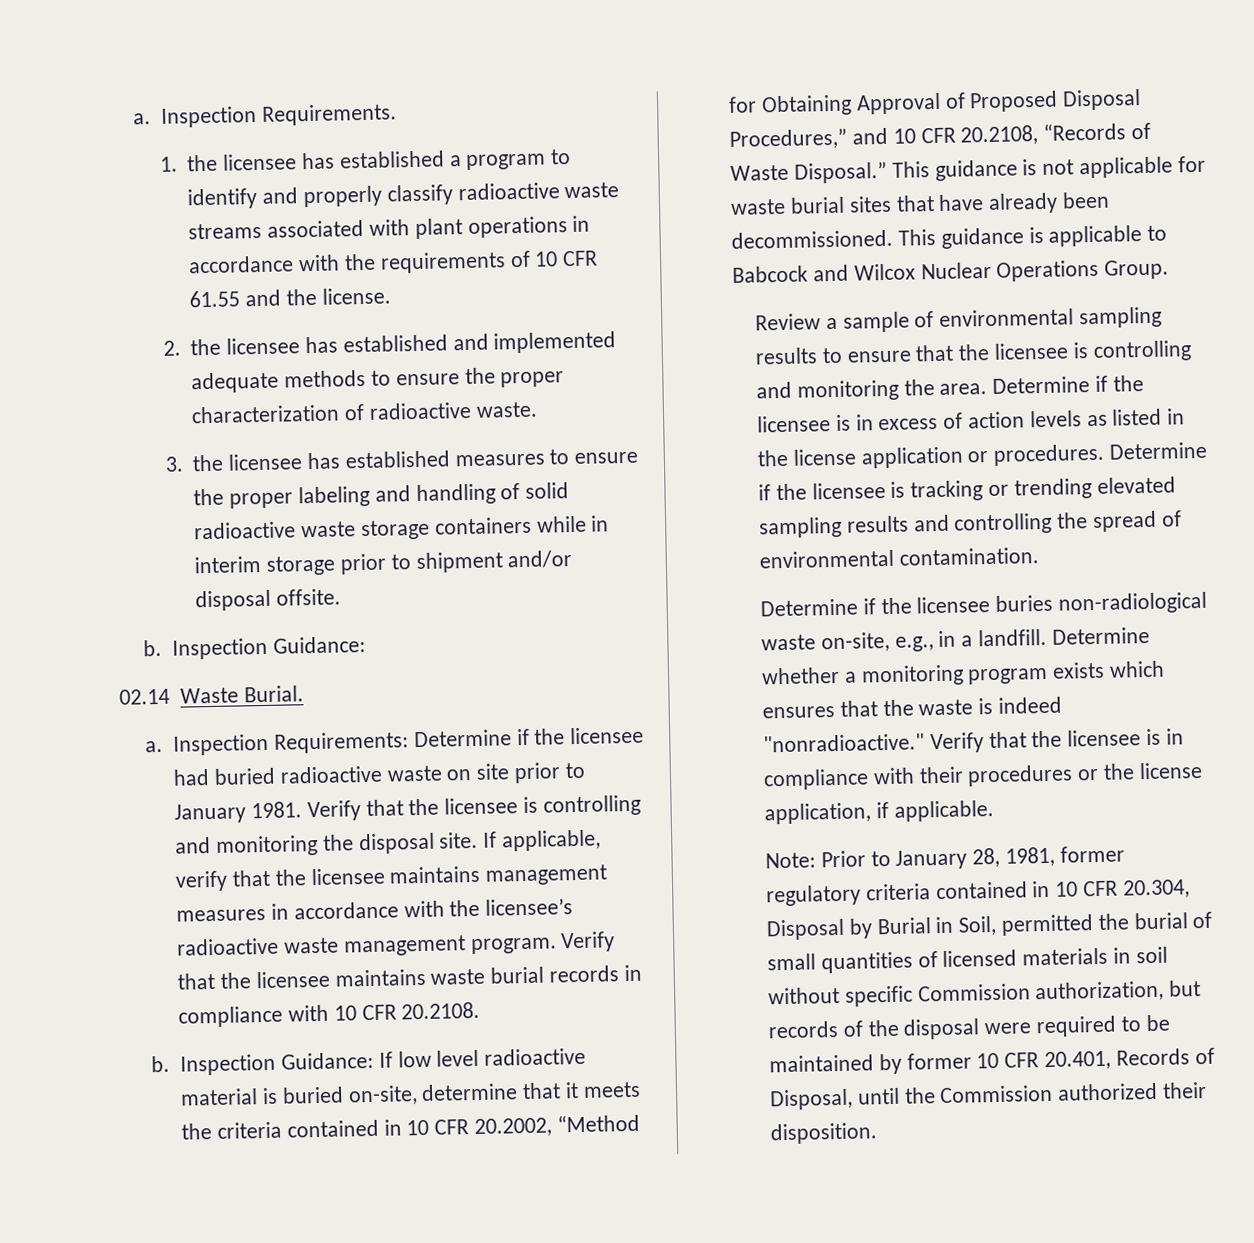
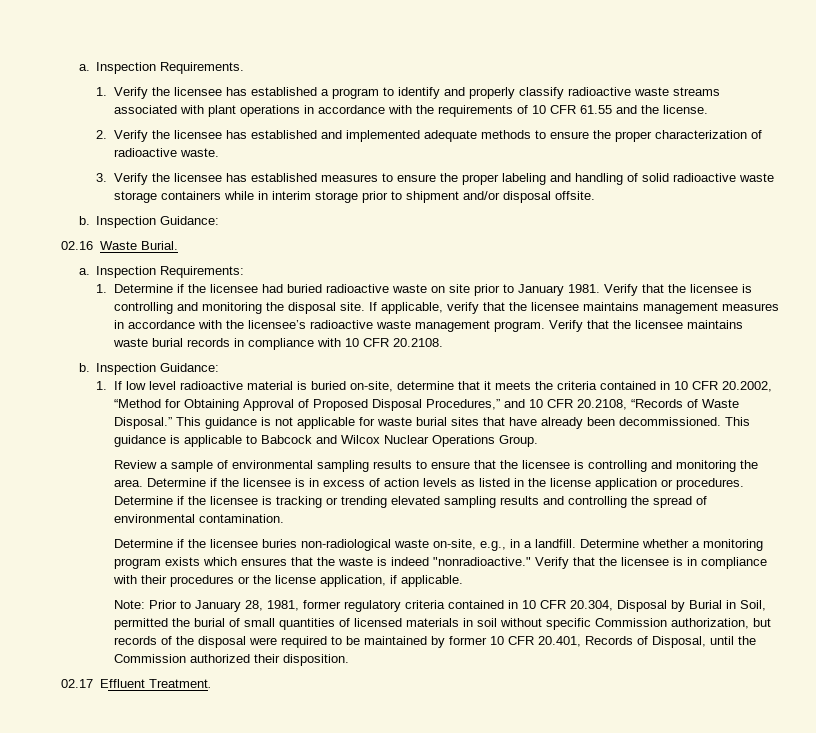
- 1. the licensee has established a program to identify and properly classify radioactive waste streams associated with plant operations in accordance with the requirements of 10 CFR 61.55 and the license.
+ 1. Verify the licensee has established a program to identify and properly classify radioactive waste streams associated with plant operations in accordance with the requirements of 10 CFR 61.55 and the license.
- 2. the licensee has established and implemented adequate methods to ensure the proper characterization of radioactive waste.
+ 2. Verify the licensee has established and implemented adequate methods to ensure the proper characterization of radioactive waste.
- 3. the licensee has established measures to ensure the proper labeling and handling of solid radioactive waste storage containers while in interim storage prior to shipment and/or disposal offsite.
+ 3. Verify the licensee has established measures to ensure the proper labeling and handling of solid radioactive waste storage containers while in interim storage prior to shipment and/or disposal offsite.
- 02.14 Waste Burial.
+ 02.16 Waste Burial.
- Inspection Requirements: Determine if the licensee had buried radioactive waste on site prior to January 1981.
+ Inspection Requirements:
+ 1. Determine if the licensee had buried radioactive waste on site prior to January 1981.
  Verify that the licensee maintains waste burial records in compliance with 10 CFR 20.2108.
- b. Inspection Guidance: If low level radioactive material is buried on-site, determine that it meets the criteria contained in 10 CFR 20.2002, “Method for Obtaining Approval of Proposed Disposal Procedures,” and 10 CFR 20.2108, “Records of Waste Disposal.”
+ b. Inspection Guidance:
+ 1. If low level radioactive material is buried on-site, determine that it meets the criteria contained in 10 CFR 20.2002, “Method for Obtaining Approval of Proposed Disposal Procedures,” and 10 CFR 20.2108, “Records of Waste Disposal.”
+ 02.17 Effluent Treatment.

